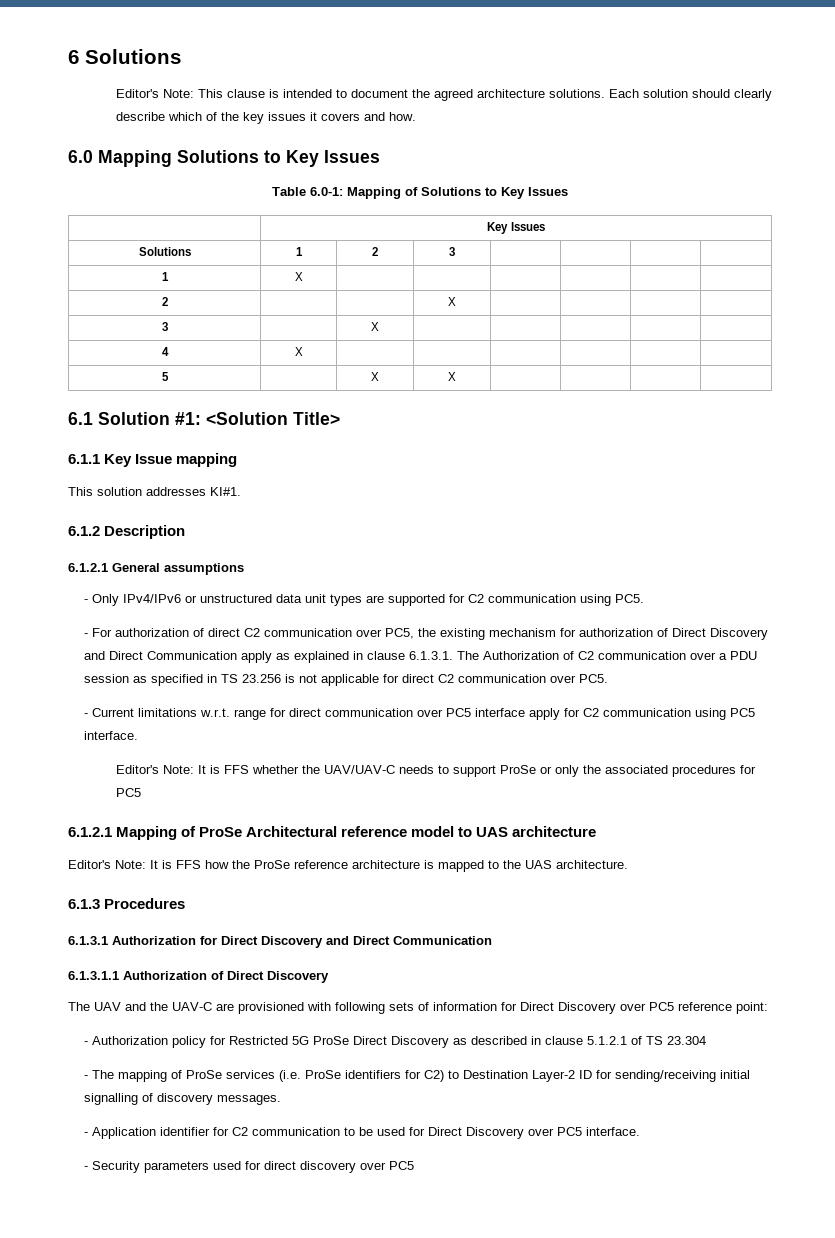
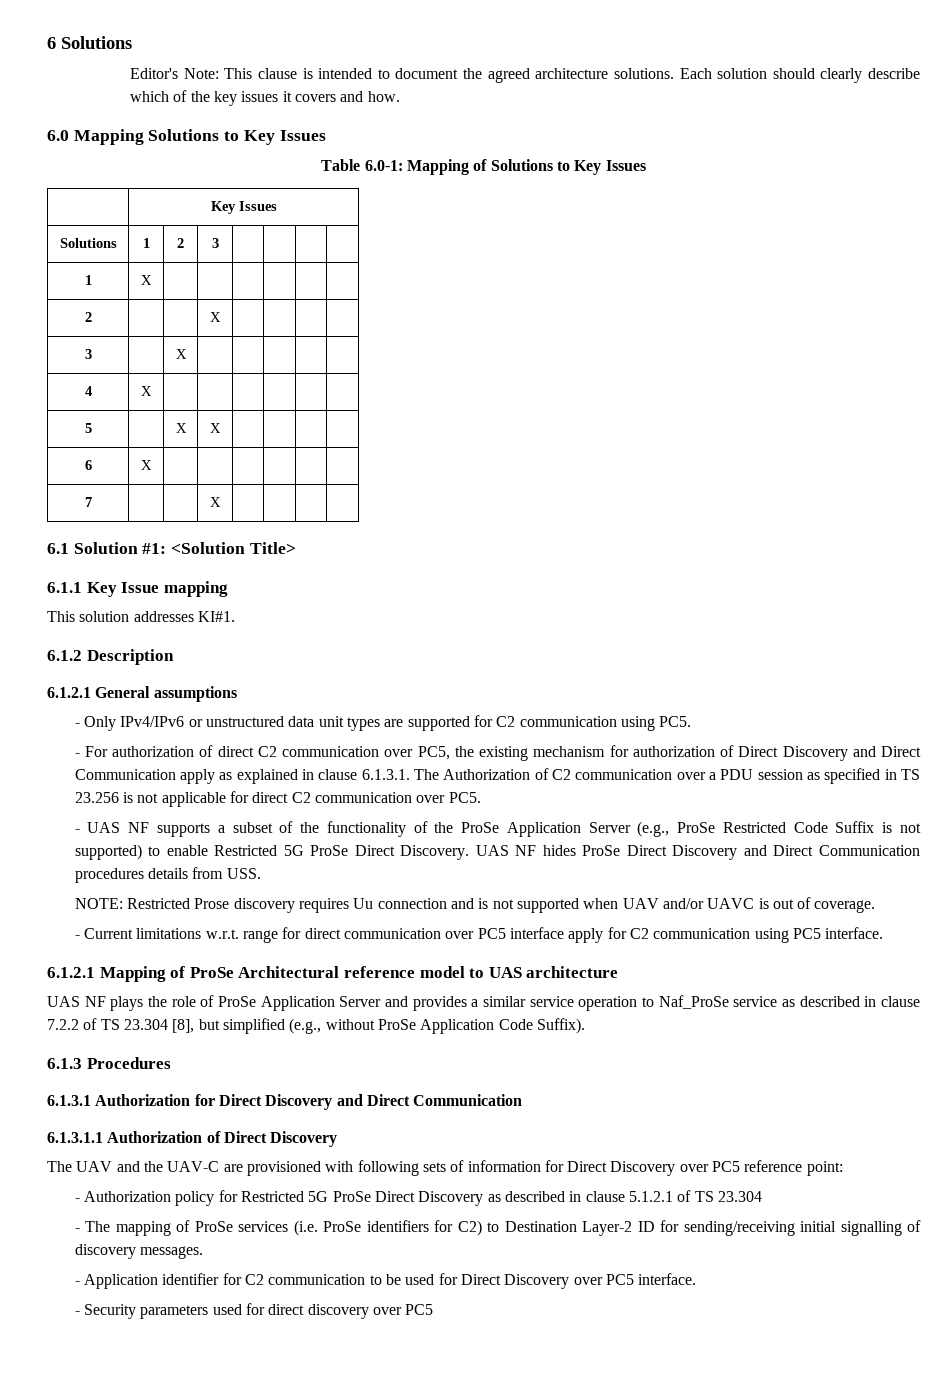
+ 6 | X | | | | | |
+ 7 | | | X | | | |
+ - UAS NF supports a subset of the functionality of the ProSe Application Server (e.g., ProSe Restricted Code Suffix is not supported) to enable Restricted 5G ProSe Direct Discovery. UAS NF hides ProSe Direct Discovery and Direct Communication procedures details from USS.
+ NOTE: Restricted Prose discovery requires Uu connection and is not supported when UAV and/or UAVC is out of coverage.
- Editor's Note: It is FFS whether the UAV/UAV-C needs to support ProSe or only the associated procedures for PC5
- Editor's Note: It is FFS how the ProSe reference architecture is mapped to the UAS architecture.
+ UAS NF plays the role of ProSe Application Server and provides a similar service operation to Naf_ProSe service as described in clause 7.2.2 of TS 23.304 [8], but simplified (e.g., without ProSe Application Code Suffix).

